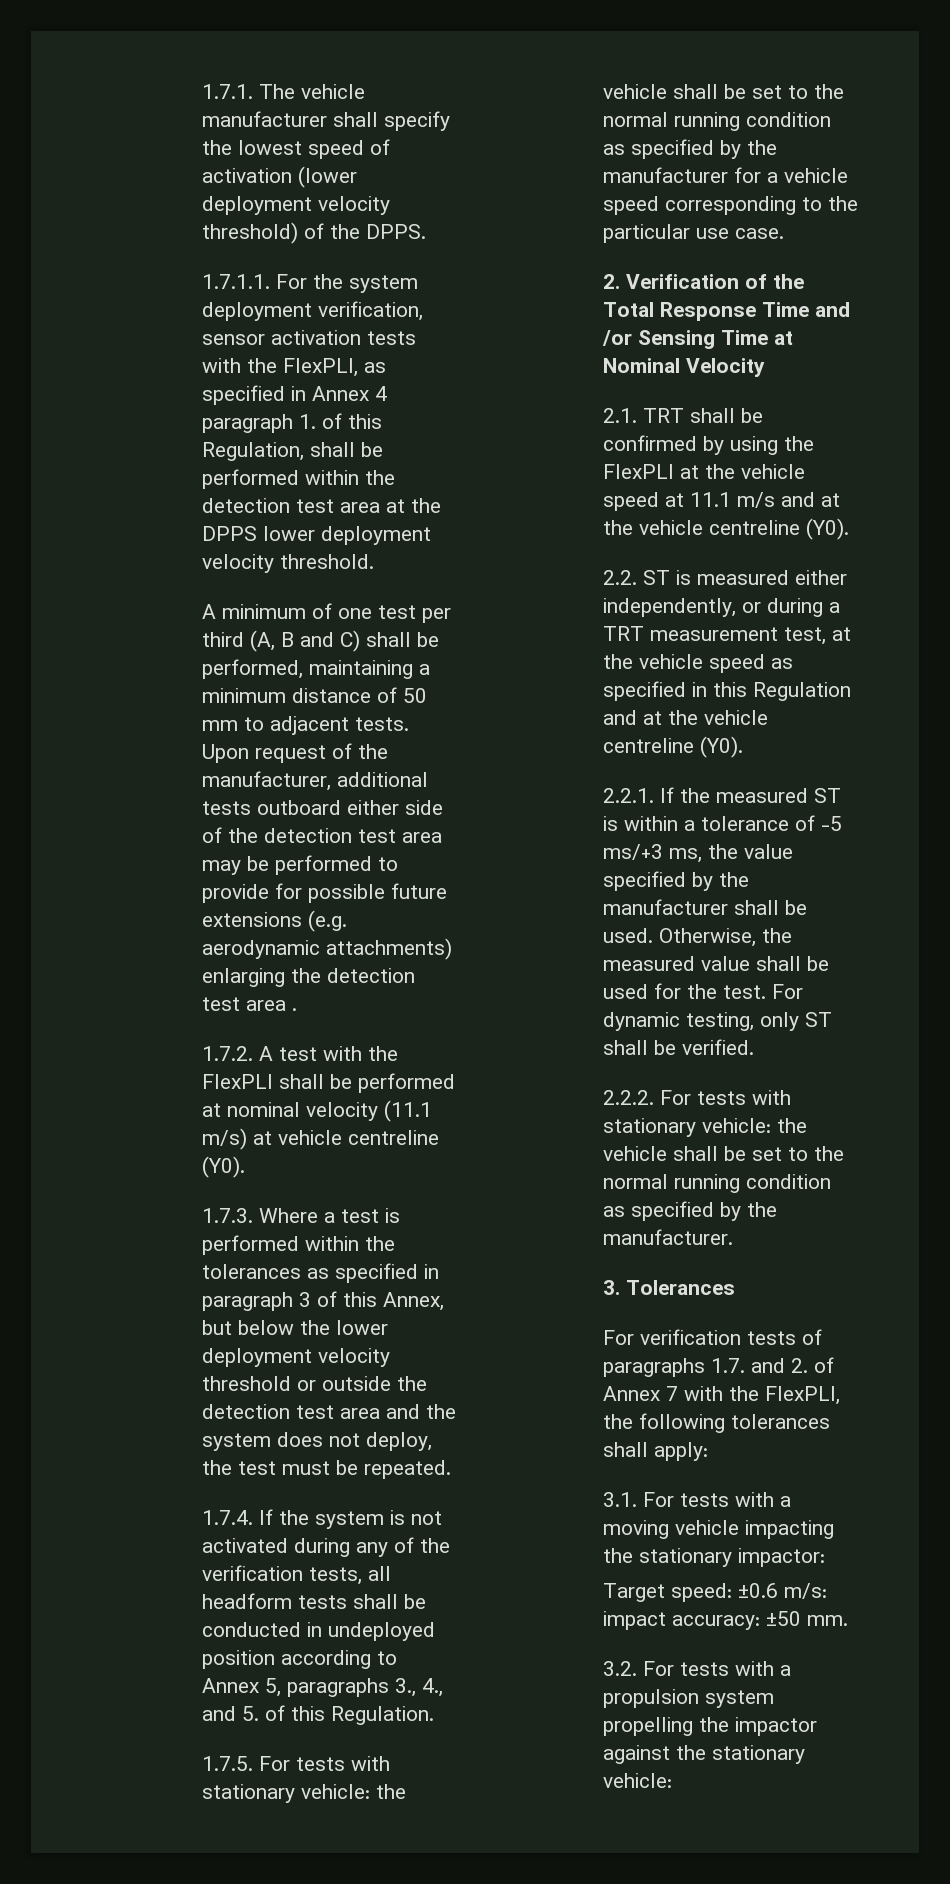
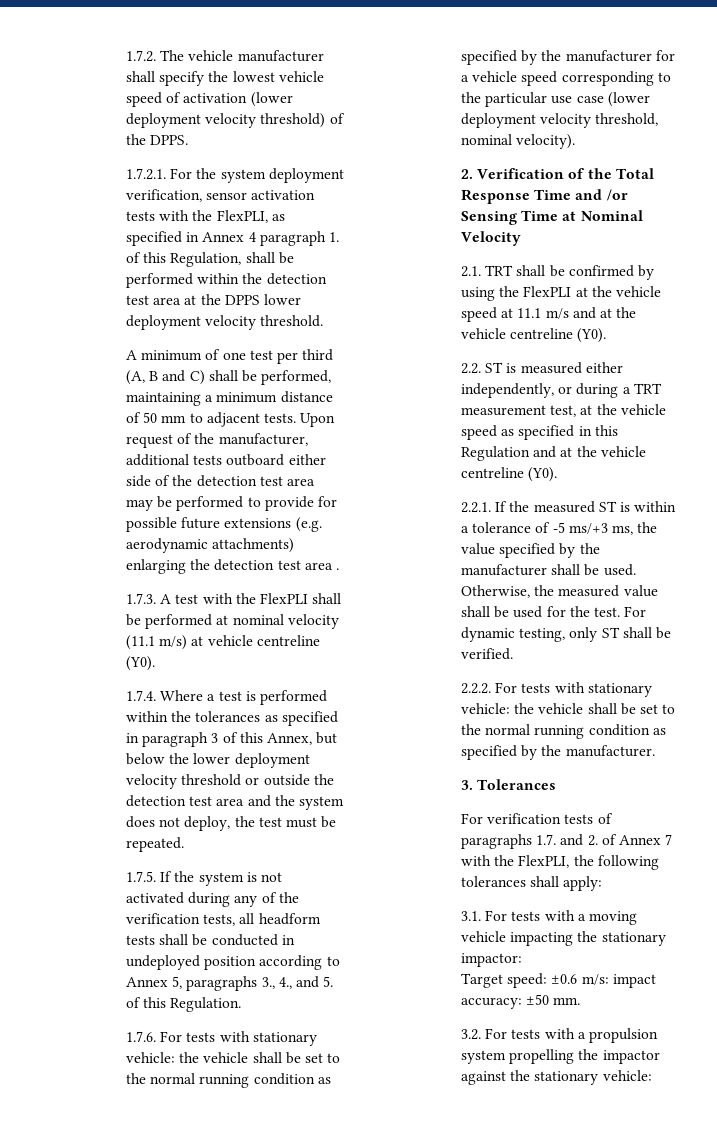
- 1.7.1. The vehicle manufacturer shall specify the lowest speed of activation (lower deployment velocity threshold) of the DPPS.
+ 1.7.2. The vehicle manufacturer shall specify the lowest vehicle speed of activation (lower deployment velocity threshold) of the DPPS.
- 1.7.1.1. For the system deployment verification, sensor activation tests with the FlexPLI, as specified in Annex 4 paragraph 1. of this Regulation, shall be performed within the detection test area at the DPPS lower deployment velocity threshold.
+ 1.7.2.1. For the system deployment verification, sensor activation tests with the FlexPLI, as specified in Annex 4 paragraph 1. of this Regulation, shall be performed within the detection test area at the DPPS lower deployment velocity threshold.
- 1.7.2. A test with the FlexPLI shall be performed at nominal velocity (11.1 m/s) at vehicle centreline (Y0).
+ 1.7.3. A test with the FlexPLI shall be performed at nominal velocity (11.1 m/s) at vehicle centreline (Y0).
- 1.7.3. Where a test is performed within the tolerances as specified in paragraph 3 of this Annex, but below the lower deployment velocity threshold or outside the detection test area and the system does not deploy, the test must be repeated.
+ 1.7.4. Where a test is performed within the tolerances as specified in paragraph 3 of this Annex, but below the lower deployment velocity threshold or outside the detection test area and the system does not deploy, the test must be repeated.
- 1.7.4. If the system is not activated during any of the verification tests, all headform tests shall be conducted in undeployed position according to Annex 5, paragraphs 3., 4., and 5. of this Regulation.
+ 1.7.5. If the system is not activated during any of the verification tests, all headform tests shall be conducted in undeployed position according to Annex 5, paragraphs 3., 4., and 5. of this Regulation.
- 1.7.5. For tests with stationary vehicle: the vehicle shall be set to the normal running condition as specified by the manufacturer for a vehicle speed corresponding to the particular use case.
+ 1.7.6. For tests with stationary vehicle: the vehicle shall be set to the normal running condition as specified by the manufacturer for a vehicle speed corresponding to the particular use case (lower deployment velocity threshold, nominal velocity).

